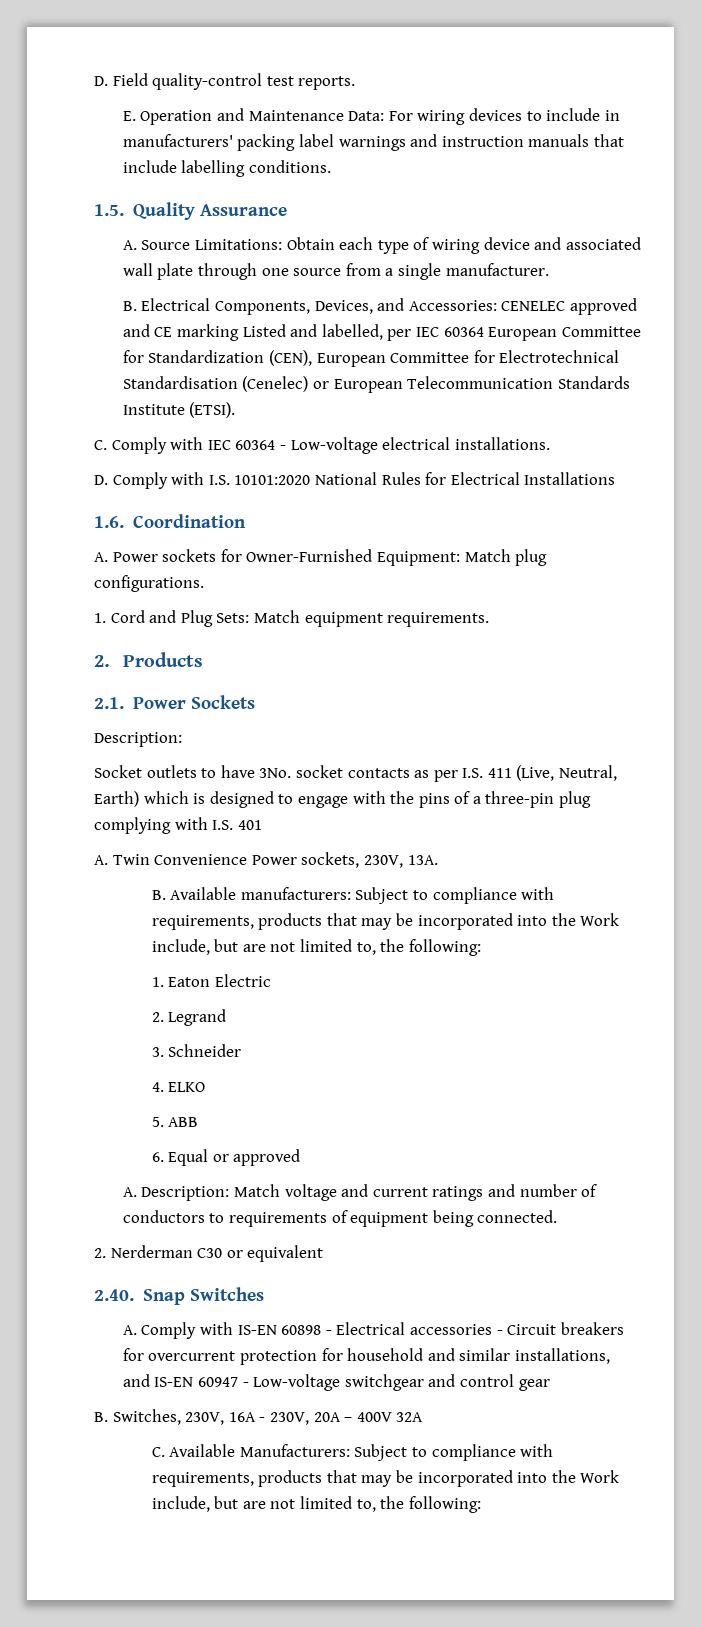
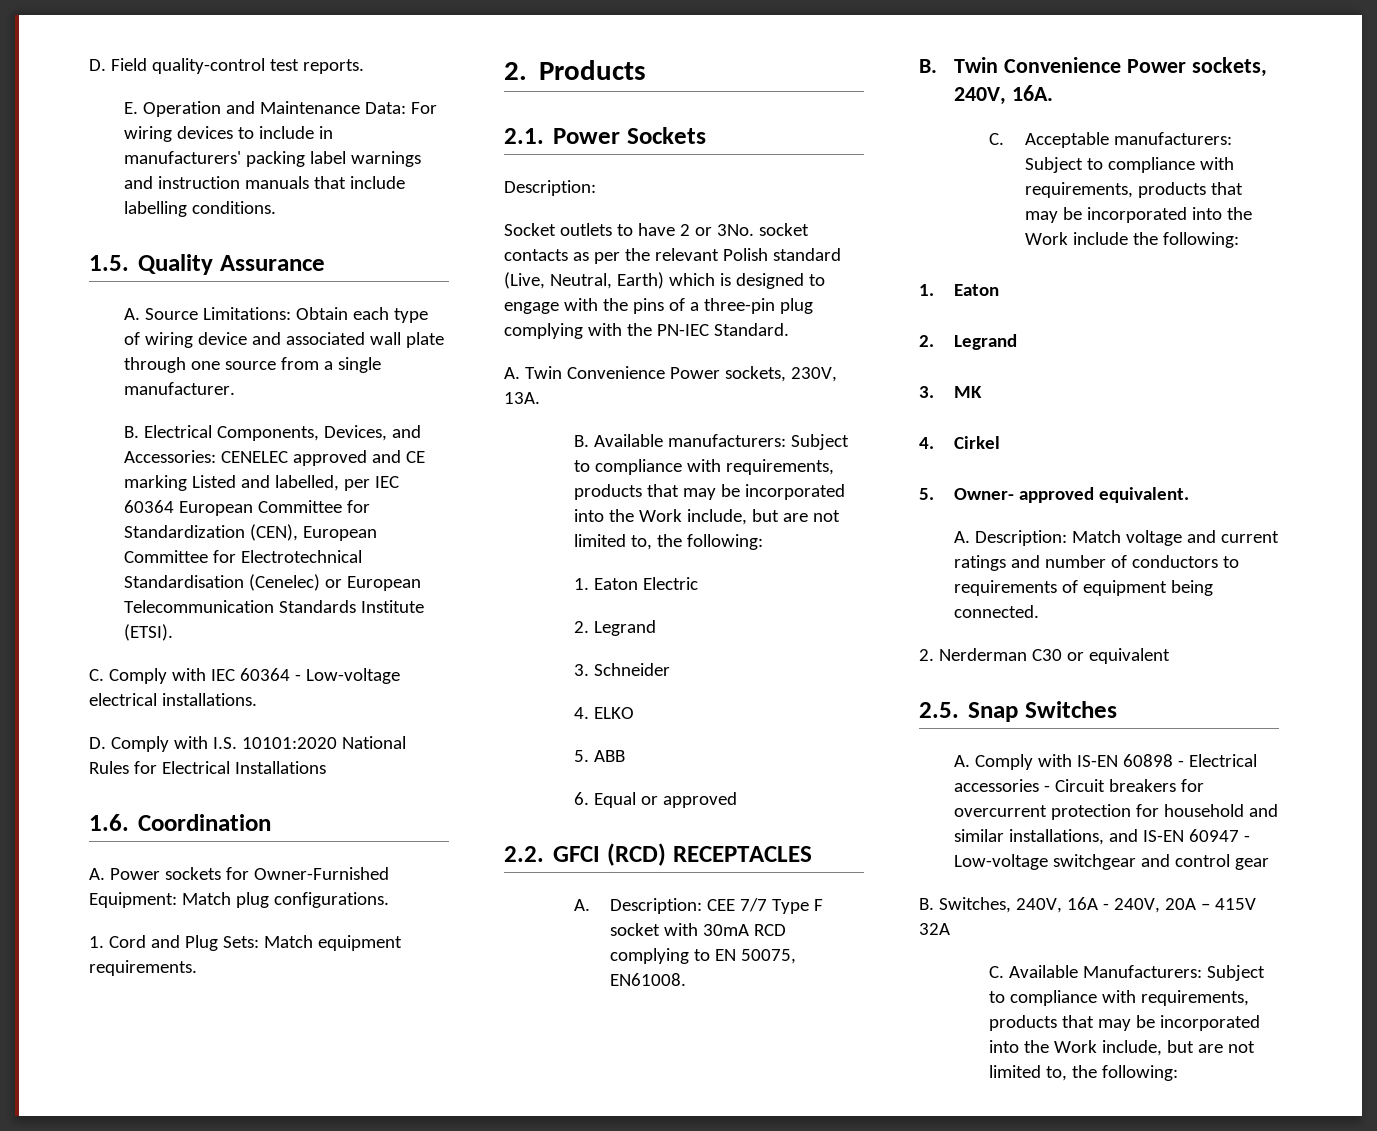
- Socket outlets to have 3No. socket contacts as per I.S. 411 (Live, Neutral, Earth) which is designed to engage with the pins of a three-pin plug complying with I.S. 401
+ Socket outlets to have 2 or 3No. socket contacts as per the relevant Polish standard (Live, Neutral, Earth) which is designed to engage with the pins of a three-pin plug complying with the PN-IEC Standard.
+ 2.2. GFCI (RCD) RECEPTACLES
+ A. Description: CEE 7/7 Type F socket with 30mA RCD complying to EN 50075, EN61008.
+ B. Twin Convenience Power sockets, 240V, 16A.
+ C. Acceptable manufacturers: Subject to compliance with requirements, products that may be incorporated into the Work include the following:
+ 1. Eaton
+ 2. Legrand
+ 3. MK
+ 4. Cirkel
+ 5. Owner- approved equivalent.
- 2.40. Snap Switches
+ 2.5. Snap Switches
- B. Switches, 230V, 16A - 230V, 20A – 400V 32A
+ B. Switches, 240V, 16A - 240V, 20A – 415V 32A

